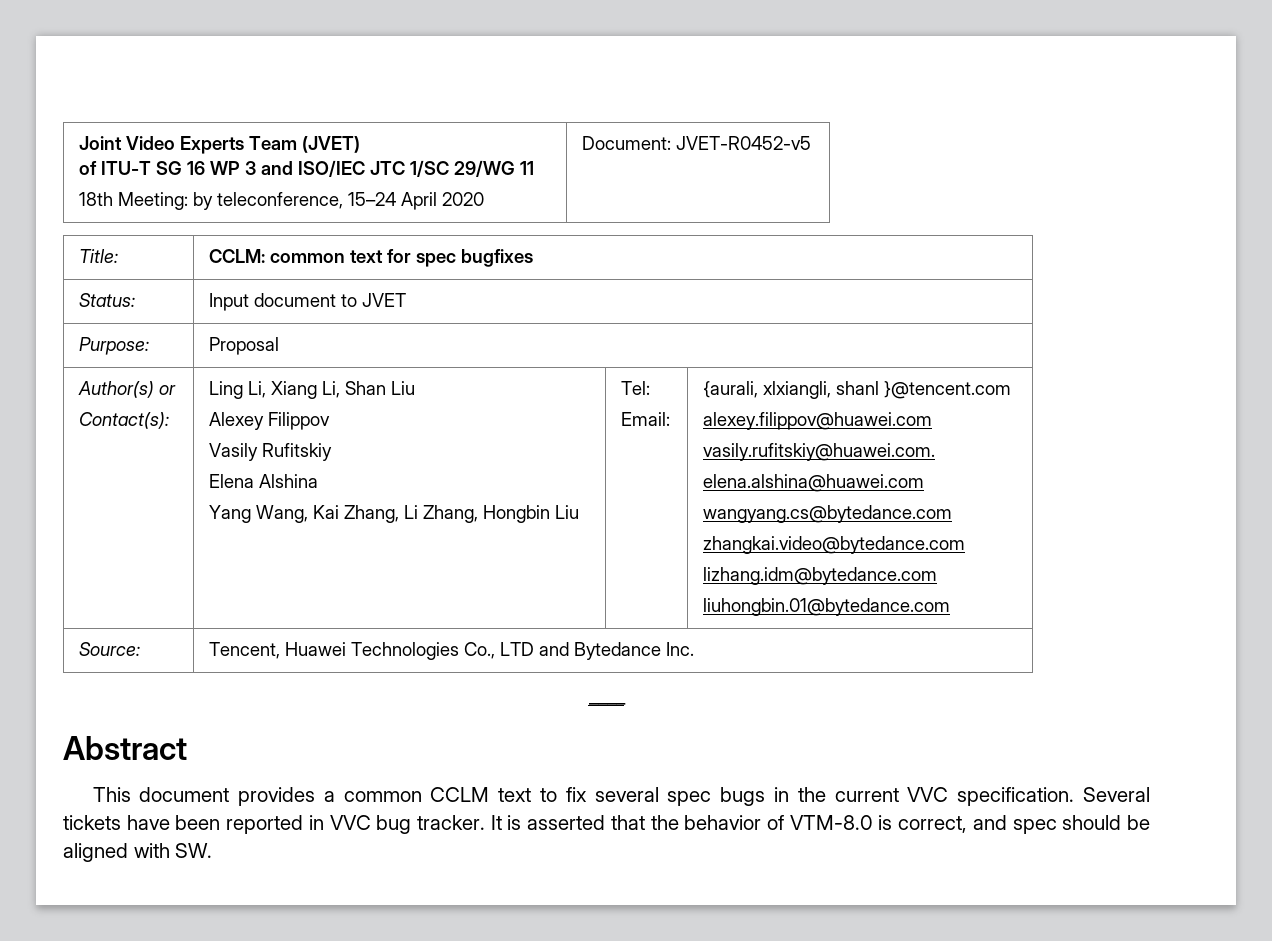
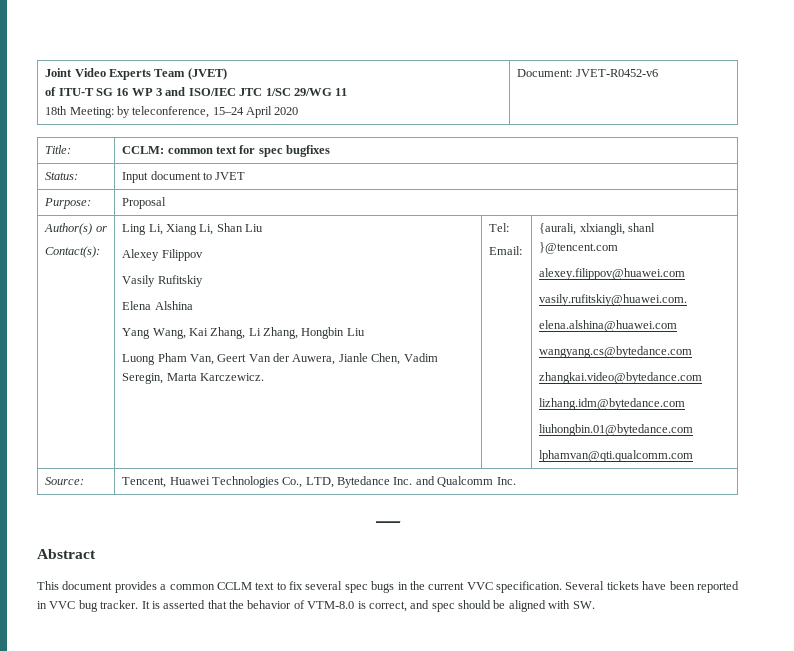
  Joint Video Experts Team (JVET)
  of ITU-T SG 16 WP 3 and ISO/IEC JTC 1/SC 29/WG 11
- 18th Meeting: by teleconference, 15–24 April 2020 | Document: JVET-R0452-v5
+ 18th Meeting: by teleconference, 15–24 April 2020 | Document: JVET-R0452-v6
+ Luong Pham Van, Geert Van der Auwera, Jianle Chen, Vadim Seregin, Marta Karczewicz.
+ lphamvan@qti.qualcomm.com
- Source: | Tencent, Huawei Technologies Co., LTD and Bytedance Inc.
+ Source: | Tencent, Huawei Technologies Co., LTD, Bytedance Inc. and Qualcomm Inc.

